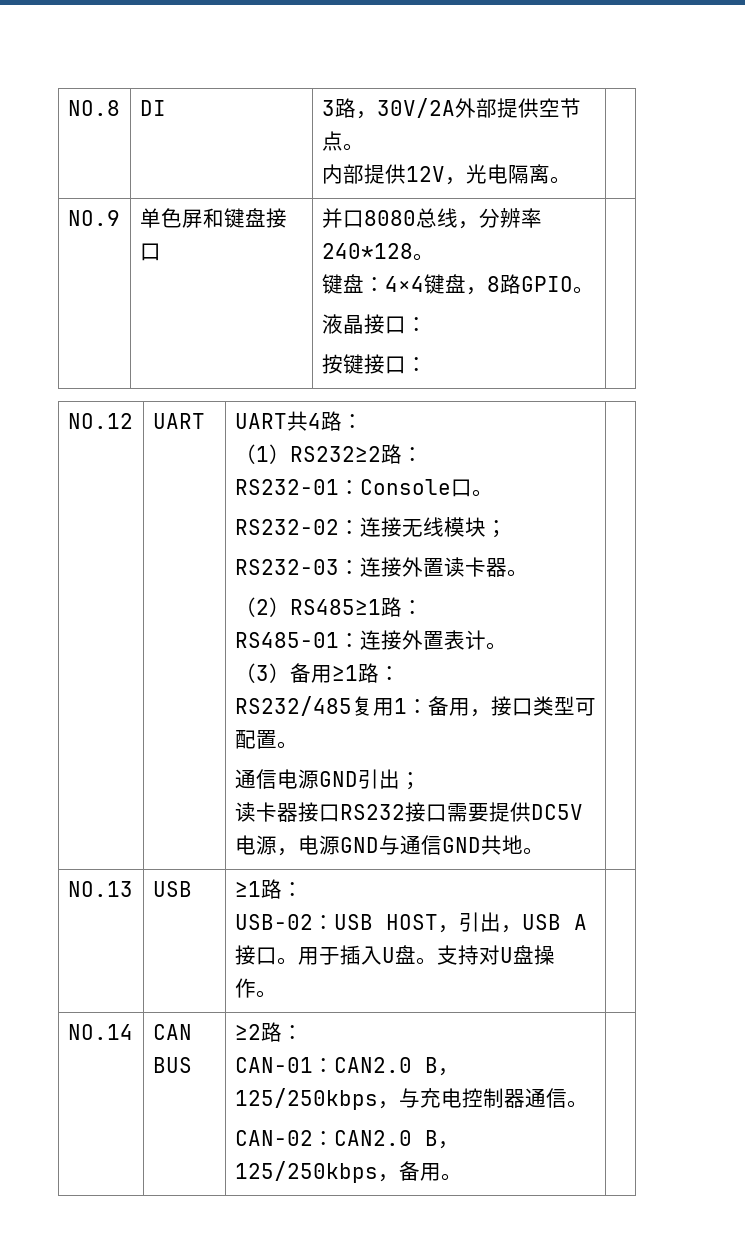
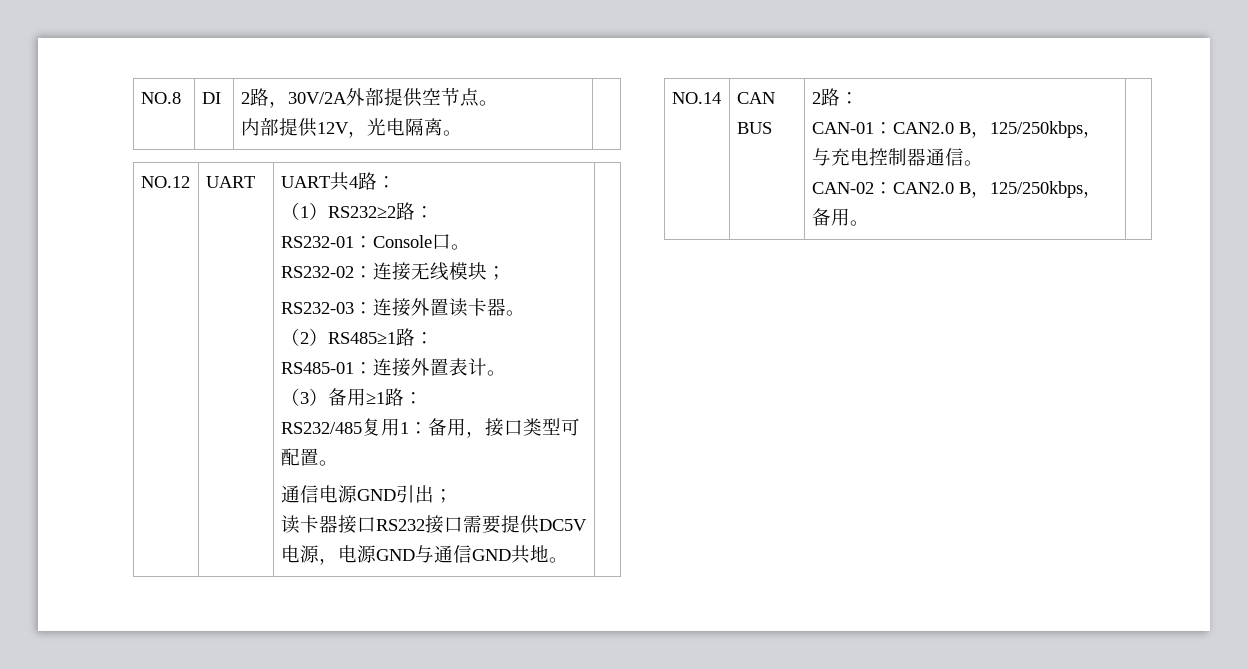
- NO.8 | DI | 3路，30V/2A外部提供空节点。
+ NO.8 | DI | 2路，30V/2A外部提供空节点。
- NO.9 | 单色屏和键盘接口 | 并口8080总线，分辨率240*128。
- 键盘：4×4键盘，8路GPIO。
- 液晶接口：
- 按键接口： |
- NO.13 | USB | ≥1路：
- USB-02：USB HOST，引出，USB A接口。用于插入U盘。支持对U盘操作。 |
- NO.14 | CAN BUS | ≥2路：
+ NO.14 | CAN BUS | 2路：

